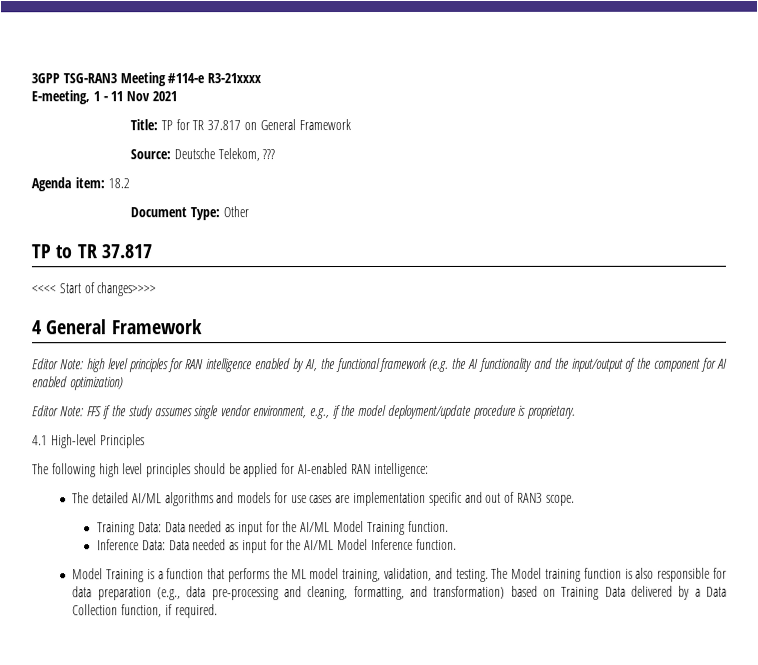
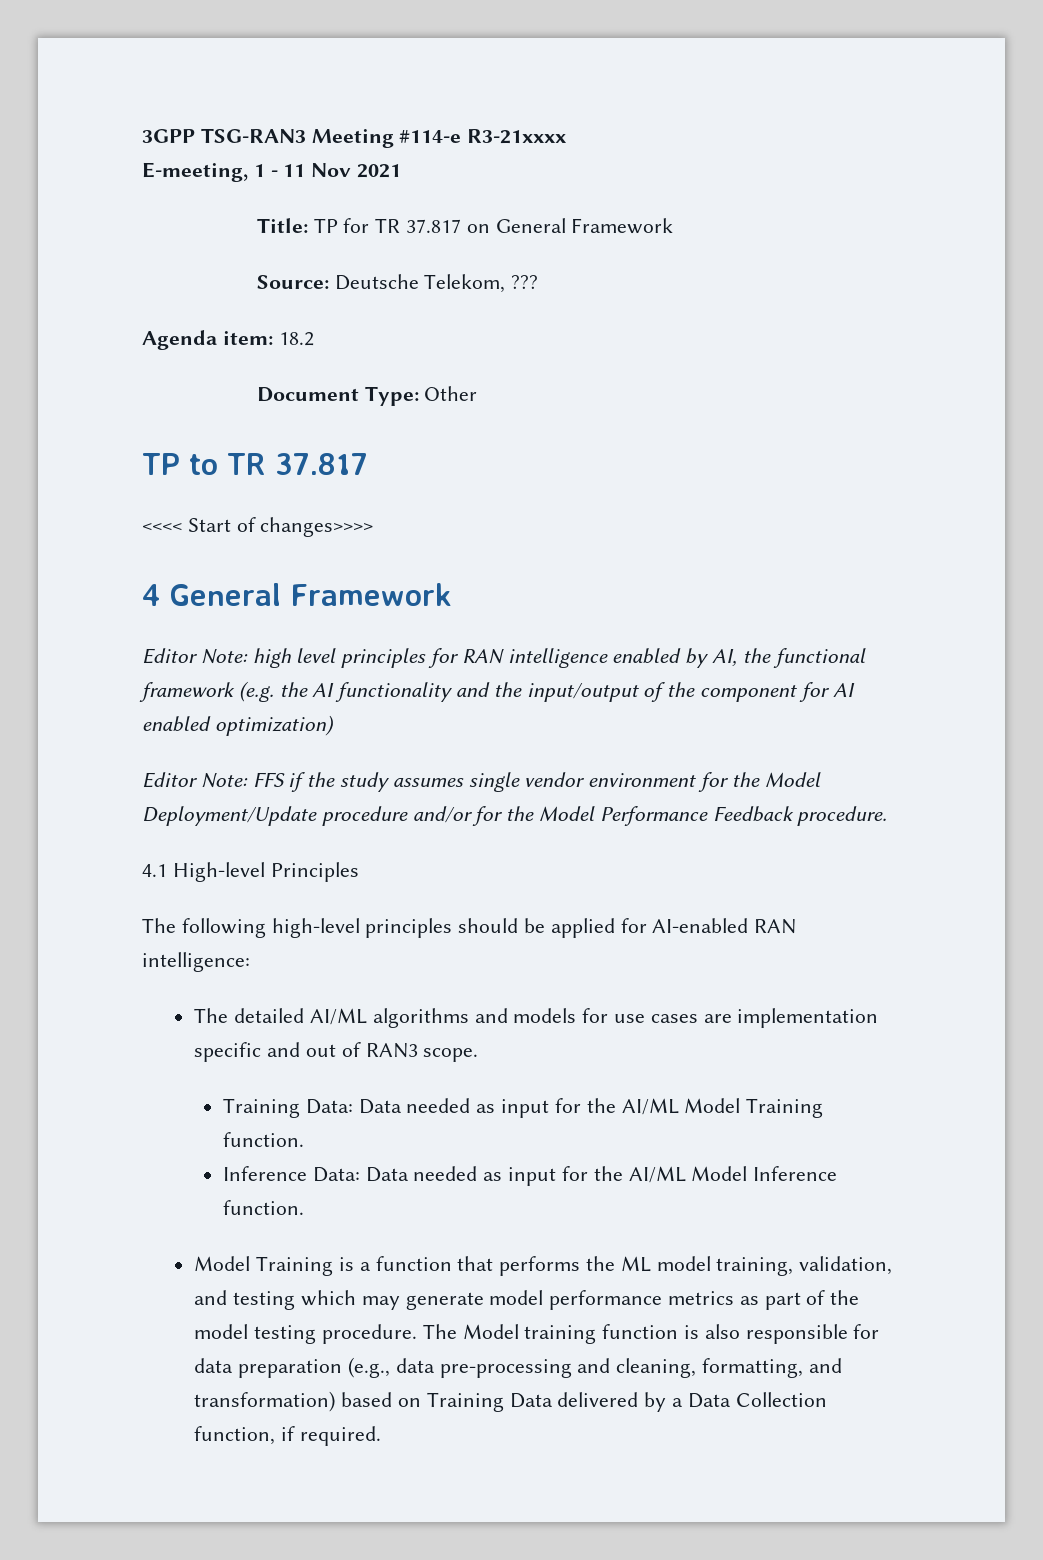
- Editor Note: FFS if the study assumes single vendor environment, e.g., if the model deployment/update procedure is proprietary.
+ Editor Note: FFS if the study assumes single vendor environment for the Model Deployment/Update procedure and/or for the Model Performance Feedback procedure.
- The following high level principles should be applied for AI-enabled RAN intelligence:
+ The following high-level principles should be applied for AI-enabled RAN intelligence:
- Model Training is a function that performs the ML model training, validation, and testing.
+ Model Training is a function that performs the ML model training, validation, and testing which may generate model performance metrics as part of the model testing procedure.

